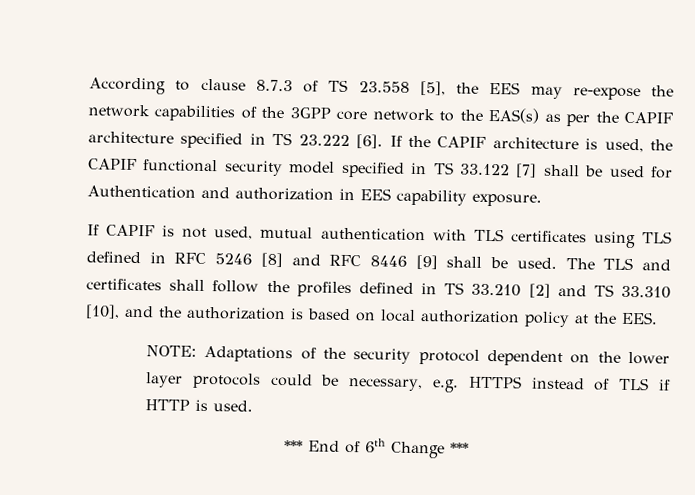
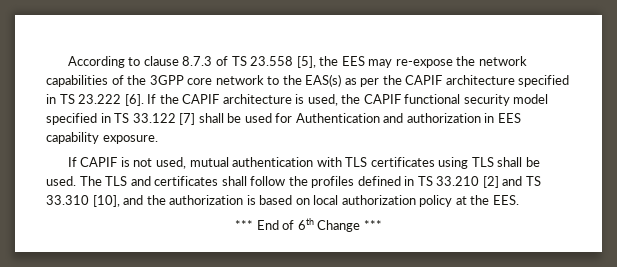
- If CAPIF is not used, mutual authentication with TLS certificates using TLS defined in RFC 5246 [8] and RFC 8446 [9] shall be used.
+ If CAPIF is not used, mutual authentication with TLS certificates using TLS shall be used.
- NOTE: Adaptations of the security protocol dependent on the lower layer protocols could be necessary, e.g. HTTPS instead of TLS if HTTP is used.

